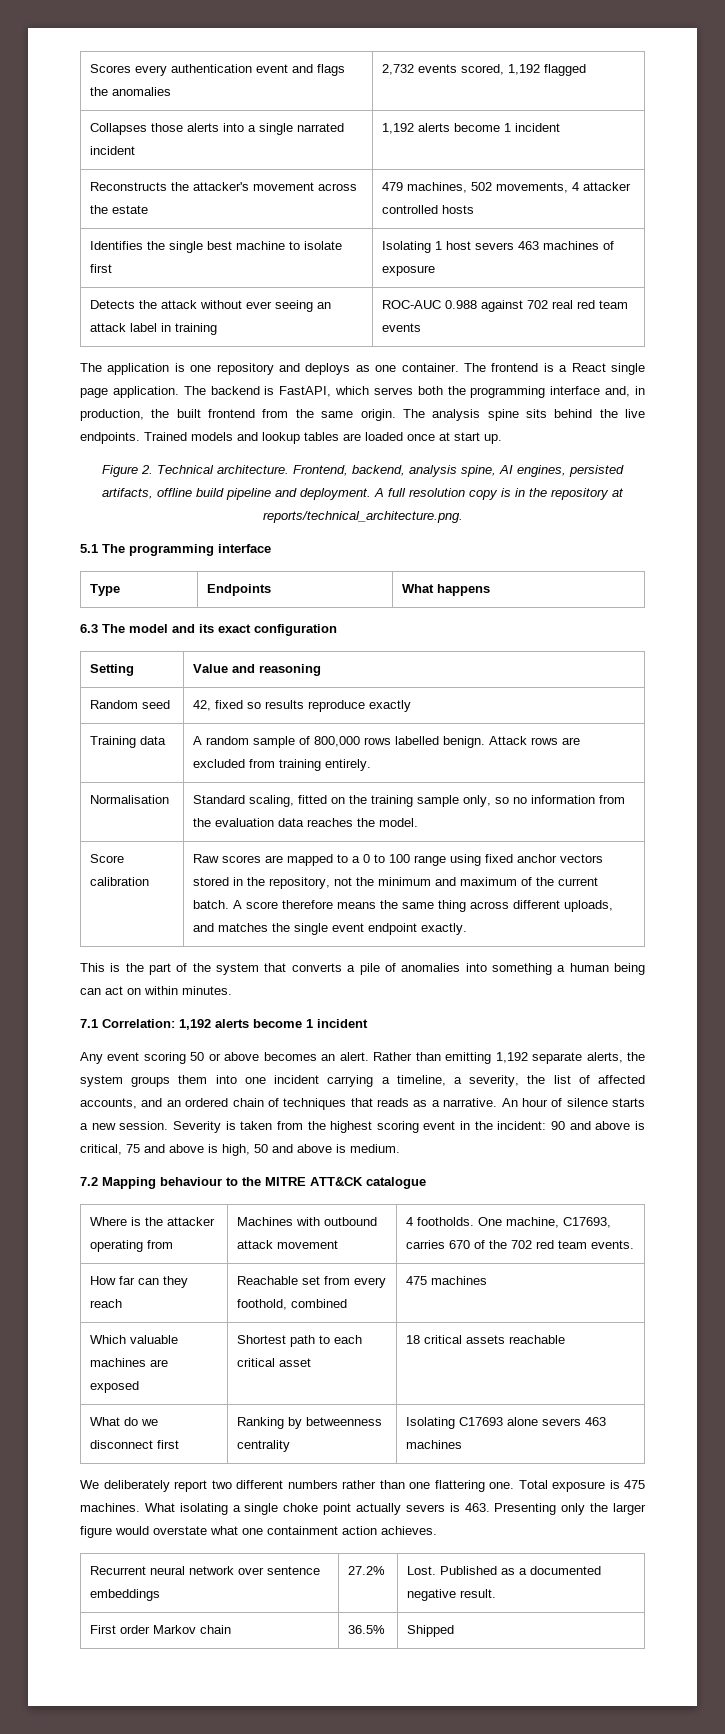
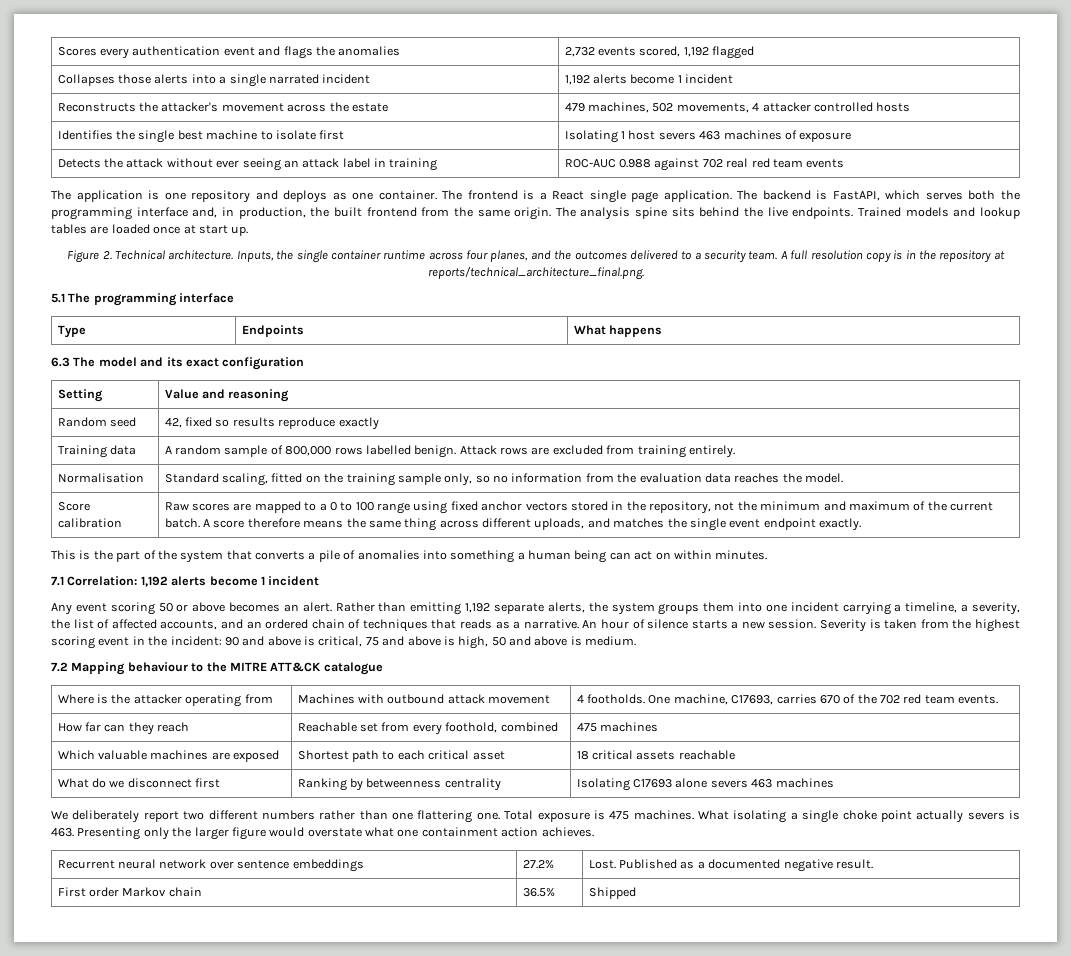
- Frontend, backend, analysis spine, AI engines, persisted artifacts, offline build pipeline and deployment.
+ Inputs, the single container runtime across four planes, and the outcomes delivered to a security team.
- A full resolution copy is in the repository at reports/technical_architecture.png.
+ A full resolution copy is in the repository at reports/technical_architecture_final.png.

